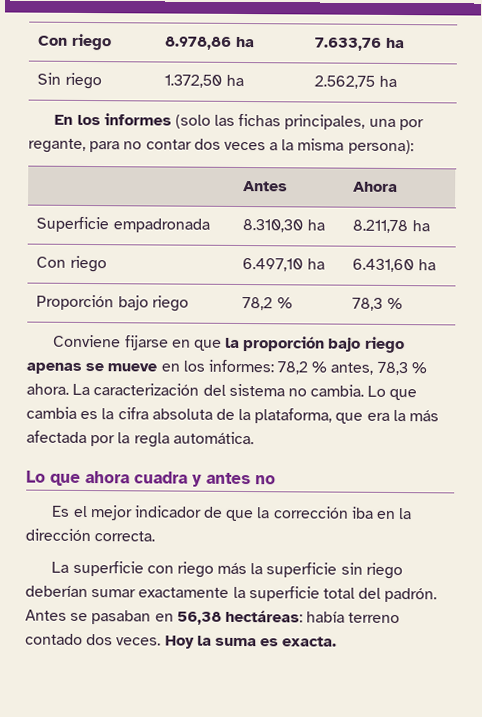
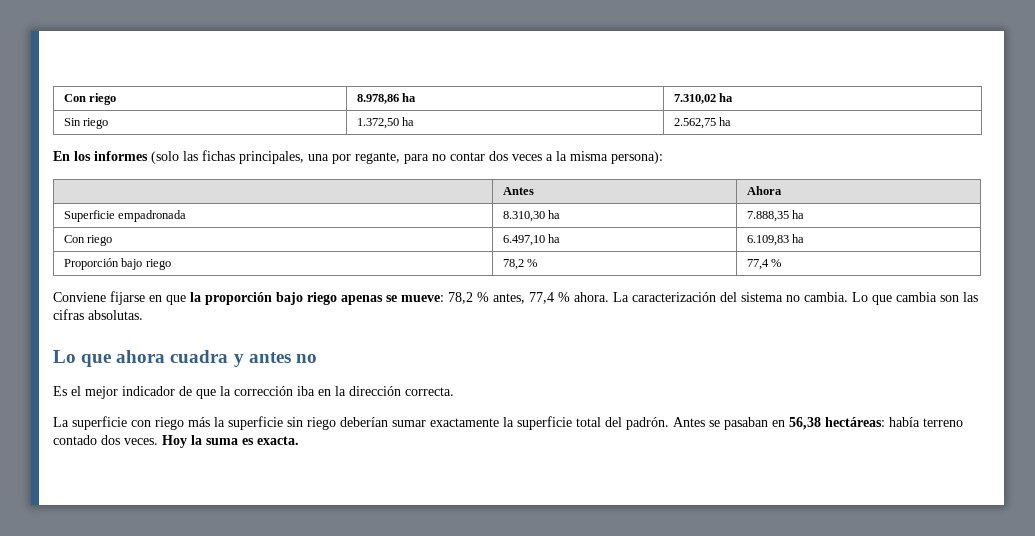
- Con riego | 8.978,86 ha | 7.633,76 ha
+ Con riego | 8.978,86 ha | 7.310,02 ha
- Superficie empadronada | 8.310,30 ha | 8.211,78 ha
+ Superficie empadronada | 8.310,30 ha | 7.888,35 ha
- Con riego | 6.497,10 ha | 6.431,60 ha
+ Con riego | 6.497,10 ha | 6.109,83 ha
- Proporción bajo riego | 78,2 % | 78,3 %
+ Proporción bajo riego | 78,2 % | 77,4 %
- Conviene fijarse en que la proporción bajo riego apenas se mueve en los informes: 78,2 % antes, 78,3 % ahora.
+ Conviene fijarse en que la proporción bajo riego apenas se mueve: 78,2 % antes, 77,4 % ahora.
- Lo que cambia es la cifra absoluta de la plataforma, que era la más afectada por la regla automática.
+ Lo que cambia son las cifras absolutas.

